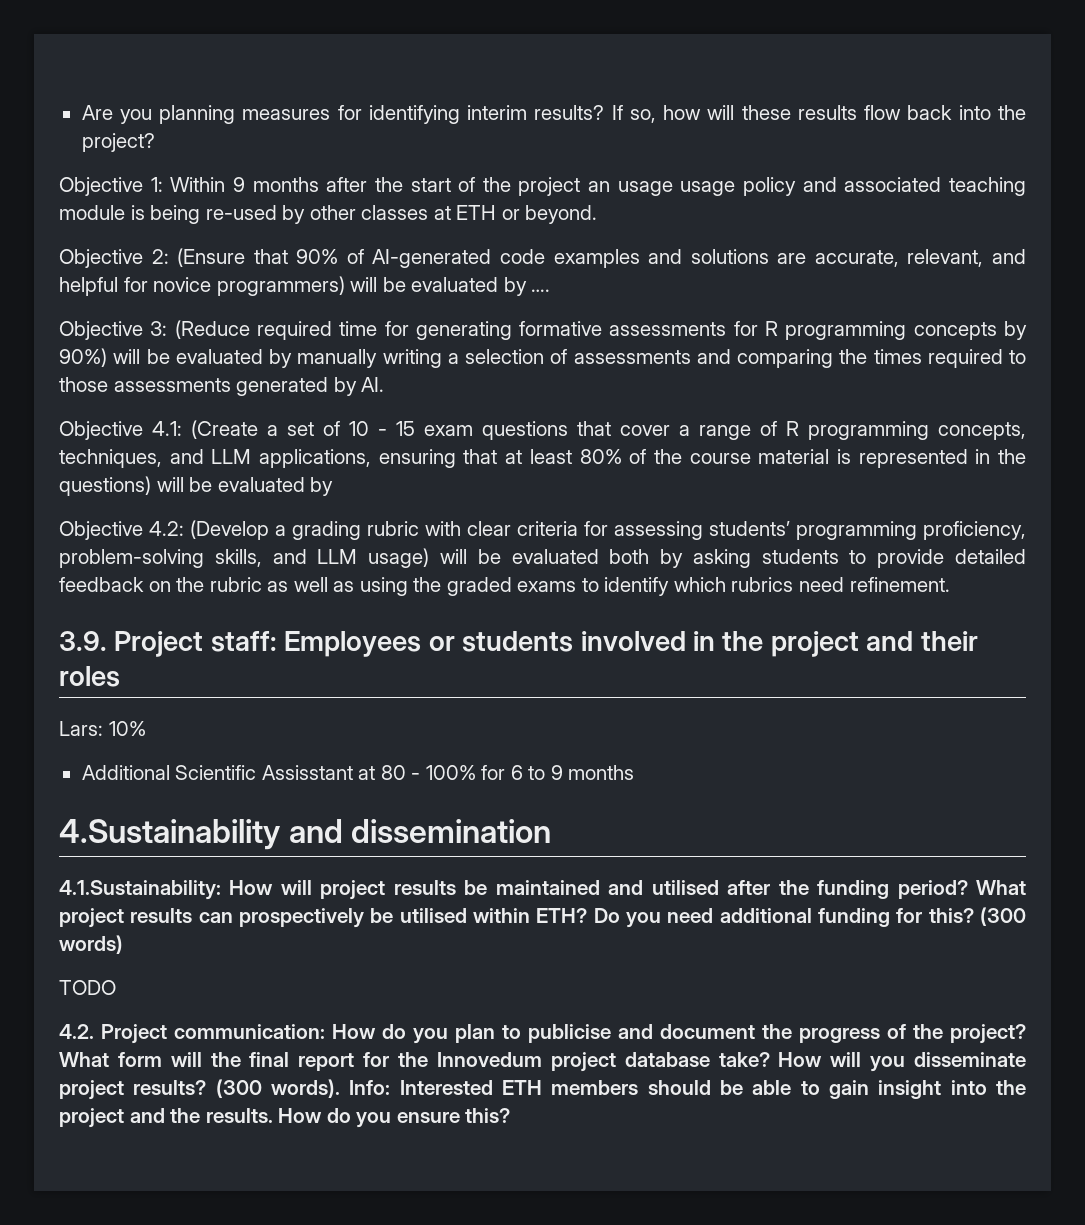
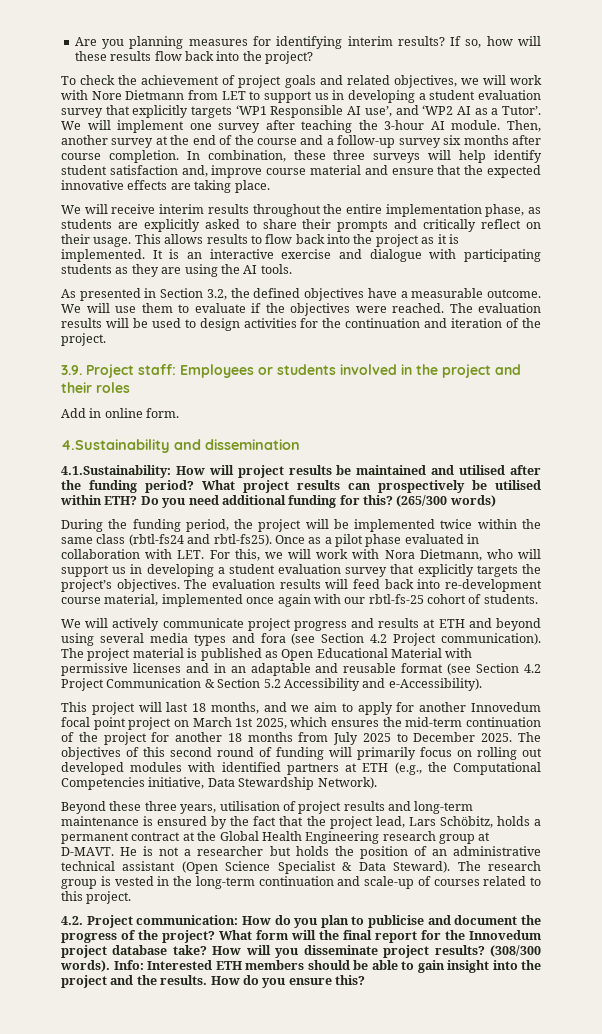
- Objective 1: Within 9 months after the start of the project an usage usage policy and associated teaching module is being re-used by other classes at ETH or beyond.
- Objective 2: (Ensure that 90% of AI-generated code examples and solutions are accurate, relevant, and helpful for novice programmers) will be evaluated by ….
- Objective 3: (Reduce required time for generating formative assessments for R programming concepts by 90%) will be evaluated by manually writing a selection of assessments and comparing the times required to those assessments generated by AI.
- Objective 4.1: (Create a set of 10 - 15 exam questions that cover a range of R programming concepts, techniques, and LLM applications, ensuring that at least 80% of the course material is represented in the questions) will be evaluated by
- Objective 4.2: (Develop a grading rubric with clear criteria for assessing students’ programming proficiency, problem-solving skills, and LLM usage) will be evaluated both by asking students to provide detailed feedback on the rubric as well as using the graded exams to identify which rubrics need refinement.
+ To check the achievement of project goals and related objectives, we will work with Nore Dietmann from LET to support us in developing a student evaluation survey that explicitly targets ‘WP1 Responsible AI use’, and ‘WP2 AI as a Tutor’. We will implement one survey after teaching the 3-hour AI module. Then, another survey at the end of the course and a follow-up survey six months after course completion. In combination, these three surveys will help identify student satisfaction and, improve course material and ensure that the expected innovative effects are taking place.
+ We will receive interim results throughout the entire implementation phase, as students are explicitly asked to share their prompts and critically reflect on their usage. This allows results to flow back into the project as it is implemented. It is an interactive exercise and dialogue with participating students as they are using the AI tools.
+ As presented in Section 3.2, the defined objectives have a measurable outcome. We will use them to evaluate if the objectives were reached. The evaluation results will be used to design activities for the continuation and iteration of the project.
- Lars: 10%
- Additional Scientific Assisstant at 80 - 100% for 6 to 9 months
+ Add in online form.
- (300 words)
+ (265/300 words)
- TODO
+ During the funding period, the project will be implemented twice within the same class (rbtl-fs24 and rbtl-fs25). Once as a pilot phase evaluated in collaboration with LET. For this, we will work with Nora Dietmann, who will support us in developing a student evaluation survey that explicitly targets the project’s objectives. The evaluation results will feed back into re-development course material, implemented once again with our rbtl-fs-25 cohort of students.
+ We will actively communicate project progress and results at ETH and beyond using several media types and fora (see Section 4.2 Project communication). The project material is published as Open Educational Material with permissive licenses and in an adaptable and reusable format (see Section 4.2 Project Communication & Section 5.2 Accessibility and e-Accessibility).
+ This project will last 18 months, and we aim to apply for another Innovedum focal point project on March 1st 2025, which ensures the mid-term continuation of the project for another 18 months from July 2025 to December 2025. The objectives of this second round of funding will primarily focus on rolling out developed modules with identified partners at ETH (e.g., the Computational Competencies initiative, Data Stewardship Network).
+ Beyond these three years, utilisation of project results and long-term maintenance is ensured by the fact that the project lead, Lars Schöbitz, holds a permanent contract at the Global Health Engineering research group at D-MAVT. He is not a researcher but holds the position of an administrative technical assistant (Open Science Specialist & Data Steward). The research group is vested in the long-term continuation and scale-up of courses related to this project.
- (300 words).
+ (308/300 words).

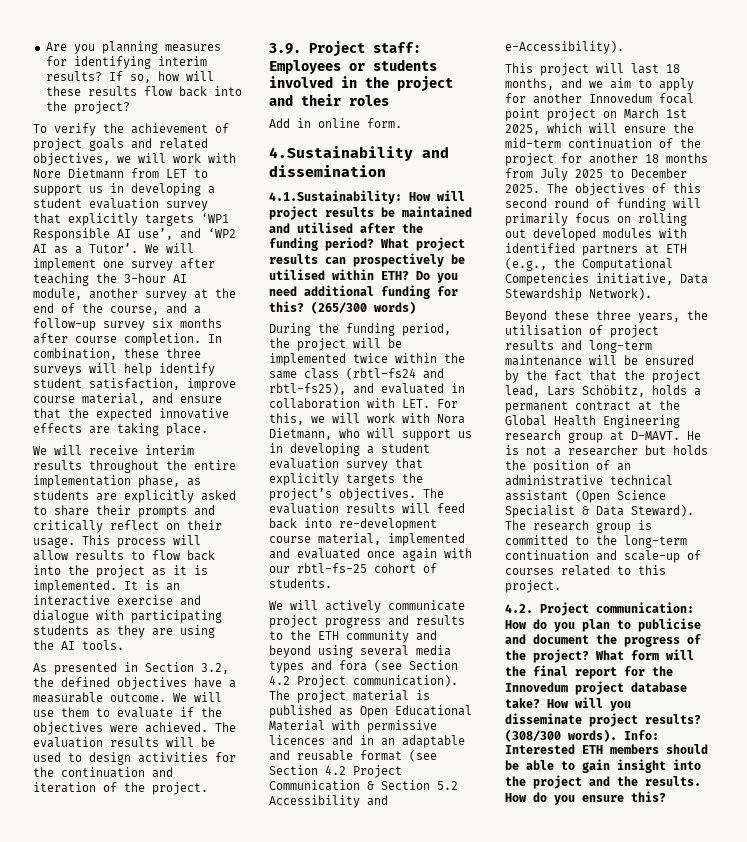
- To check the achievement of project goals and related objectives, we will work with Nore Dietmann from LET to support us in developing a student evaluation survey that explicitly targets ‘WP1 Responsible AI use’, and ‘WP2 AI as a Tutor’.
+ To verify the achievement of project goals and related objectives, we will work with Nore Dietmann from LET to support us in developing a student evaluation survey that explicitly targets ‘WP1 Responsible AI use’, and ‘WP2 AI as a Tutor’.
- We will implement one survey after teaching the 3-hour AI module. Then, another survey at the end of the course and a follow-up survey six months after course completion.
+ We will implement one survey after teaching the 3-hour AI module, another survey at the end of the course, and a follow-up survey six months after course completion.
- In combination, these three surveys will help identify student satisfaction and, improve course material and ensure that the expected innovative effects are taking place.
+ In combination, these three surveys will help identify student satisfaction, improve course material, and ensure that the expected innovative effects are taking place.
- This allows results to flow back into the project as it is implemented.
+ This process will allow results to flow back into the project as it is implemented.
- We will use them to evaluate if the objectives were reached.
+ We will use them to evaluate if the objectives were achieved.
- During the funding period, the project will be implemented twice within the same class (rbtl-fs24 and rbtl-fs25). Once as a pilot phase evaluated in collaboration with LET. For this, we will work with Nora Dietmann, who will support us in developing a student evaluation survey that explicitly targets the project’s objectives.
+ During the funding period, the project will be implemented twice within the same class (rbtl-fs24 and rbtl-fs25), and evaluated in collaboration with LET. For this, we will work with Nora Dietmann, who will support us in developing a student evaluation survey that explicitly targets the project’s objectives.
- The evaluation results will feed back into re-development course material, implemented once again with our rbtl-fs-25 cohort of students.
+ The evaluation results will feed back into re-development course material, implemented and evaluated once again with our rbtl-fs-25 cohort of students.
- We will actively communicate project progress and results at ETH and beyond using several media types and fora (see Section 4.2 Project communication).
+ We will actively communicate project progress and results to the ETH community and beyond using several media types and fora (see Section 4.2 Project communication).
- The project material is published as Open Educational Material with permissive licenses and in an adaptable and reusable format (see Section 4.2 Project Communication & Section 5.2 Accessibility and e-Accessibility).
+ The project material is published as Open Educational Material with permissive licences and in an adaptable and reusable format (see Section 4.2 Project Communication & Section 5.2 Accessibility and e-Accessibility).
- This project will last 18 months, and we aim to apply for another Innovedum focal point project on March 1st 2025, which ensures the mid-term continuation of the project for another 18 months from July 2025 to December 2025.
+ This project will last 18 months, and we aim to apply for another Innovedum focal point project on March 1st 2025, which will ensure the mid-term continuation of the project for another 18 months from July 2025 to December 2025.
- Beyond these three years, utilisation of project results and long-term maintenance is ensured by the fact that the project lead, Lars Schöbitz, holds a permanent contract at the Global Health Engineering research group at D-MAVT.
+ Beyond these three years, the utilisation of project results and long-term maintenance will be ensured by the fact that the project lead, Lars Schöbitz, holds a permanent contract at the Global Health Engineering research group at D-MAVT.
- The research group is vested in the long-term continuation and scale-up of courses related to this project.
+ The research group is committed to the long-term continuation and scale-up of courses related to this project.

